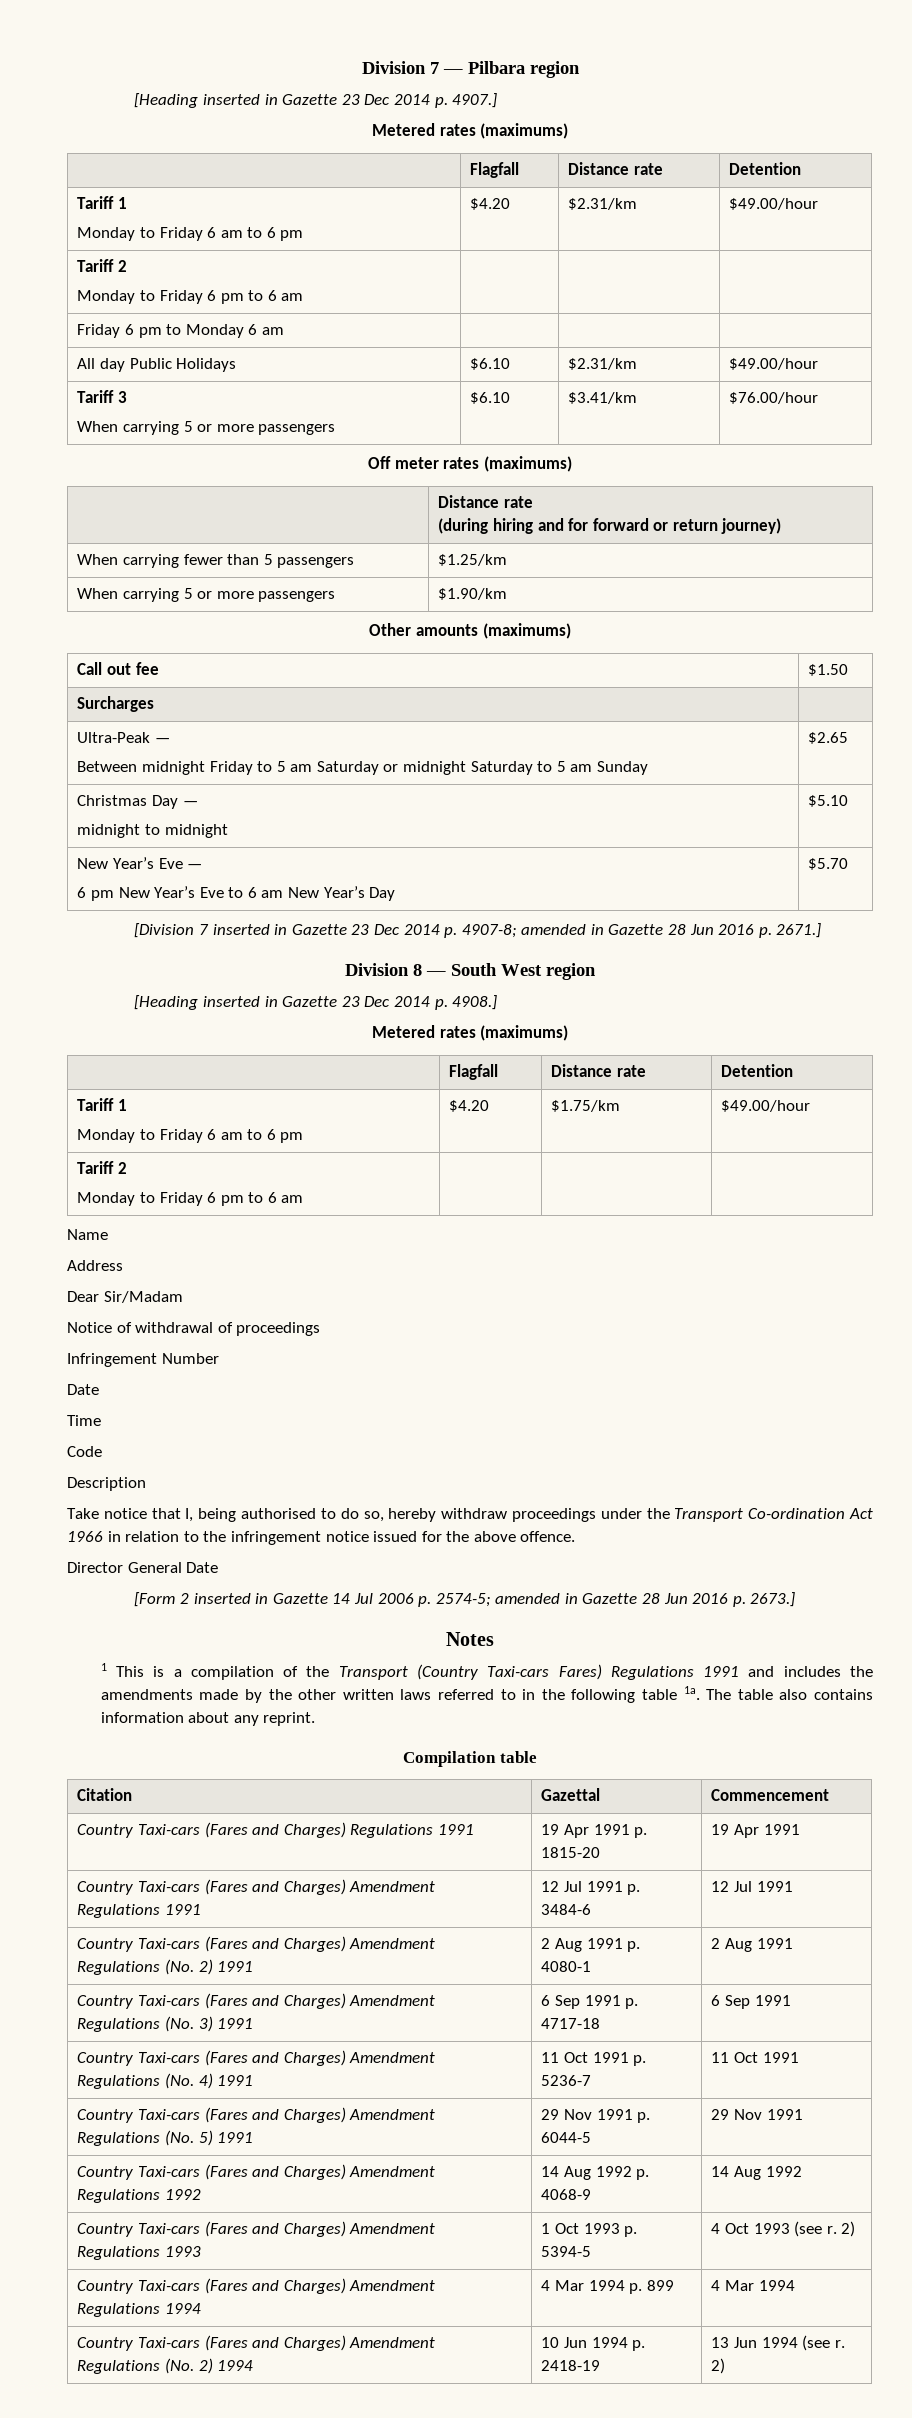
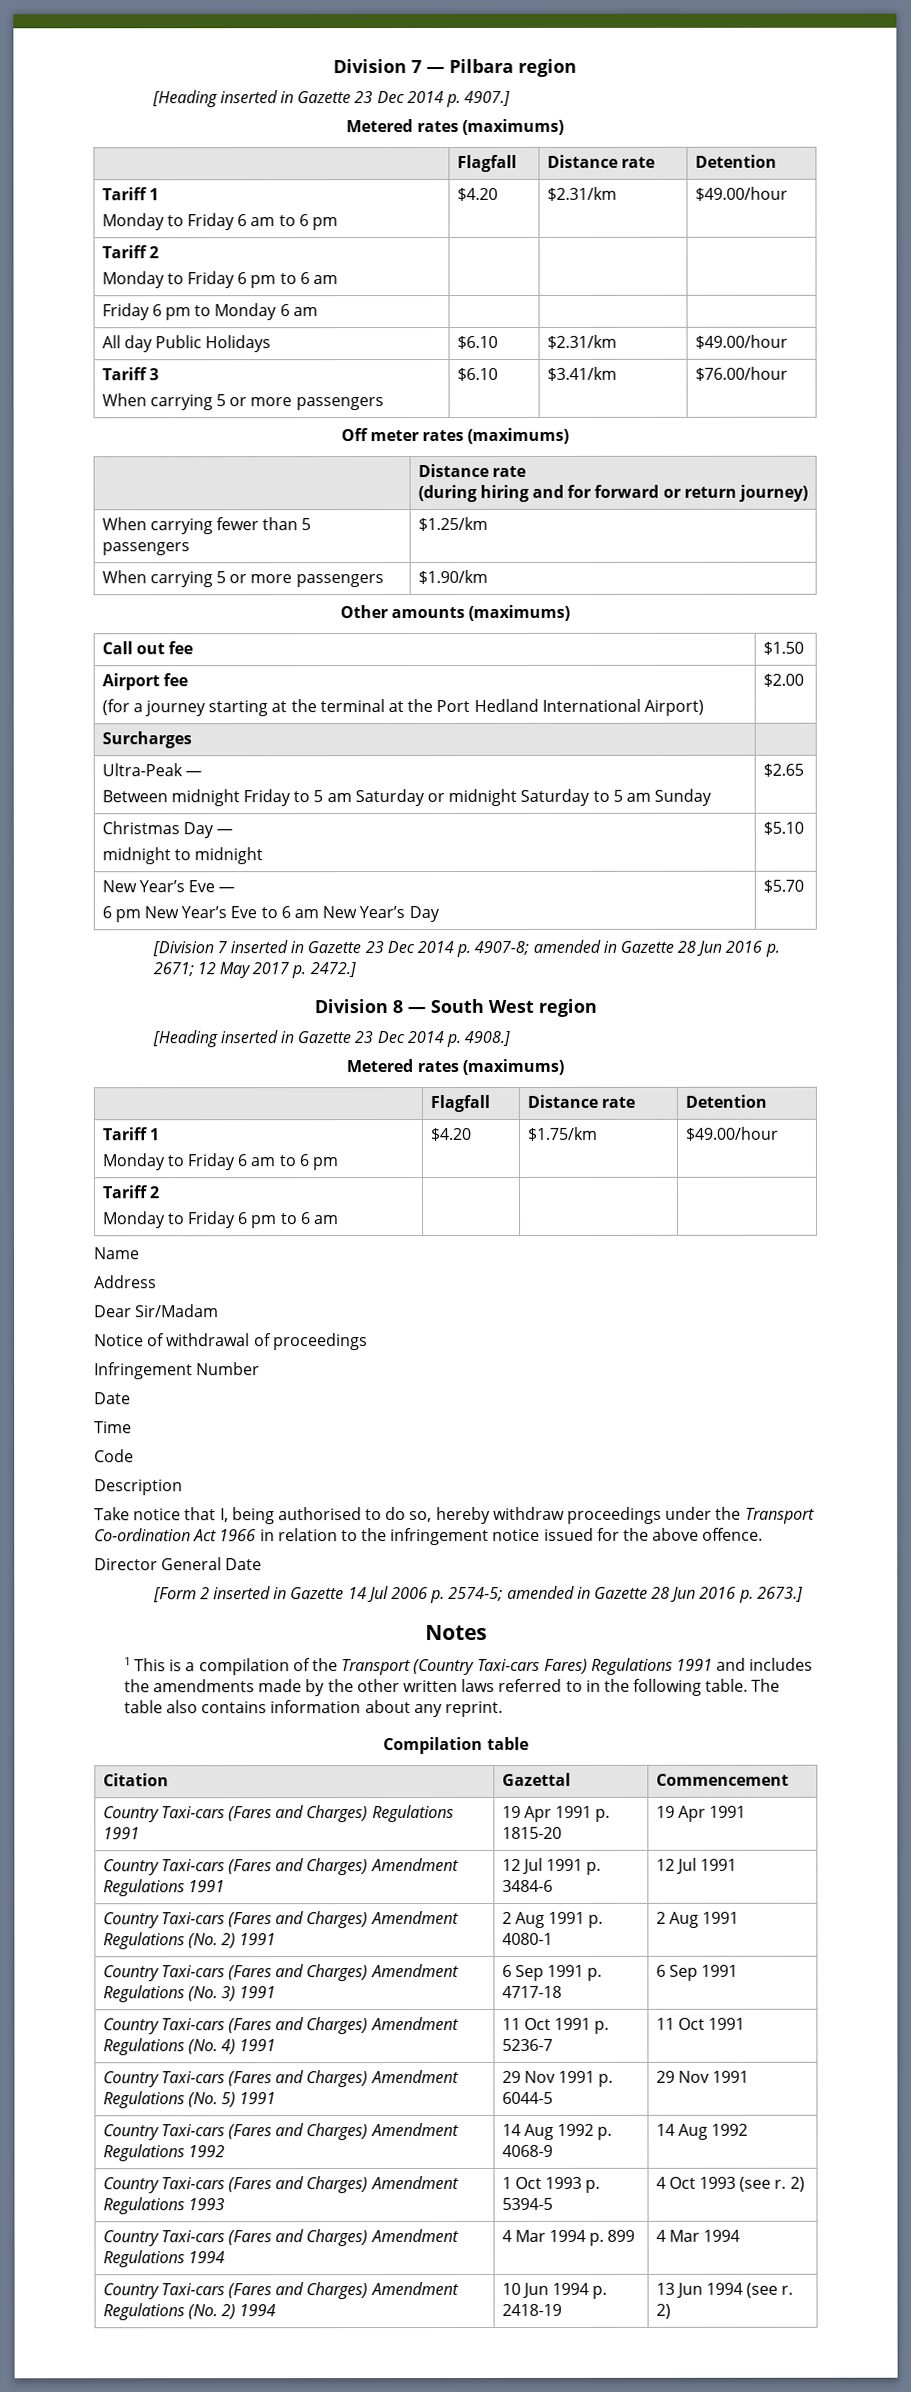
+ Airport fee
+ (for a journey starting at the terminal at the Port Hedland International Airport) | $2.00
- [Division 7 inserted in Gazette 23 Dec 2014 p. 4907-8; amended in Gazette 28 Jun 2016 p. 2671.]
+ [Division 7 inserted in Gazette 23 Dec 2014 p. 4907-8; amended in Gazette 28 Jun 2016 p. 2671; 12 May 2017 p. 2472.]
- 1 This is a compilation of the Transport (Country Taxi-cars Fares) Regulations 1991 and includes the amendments made by the other written laws referred to in the following table 1a.
+ 1 This is a compilation of the Transport (Country Taxi-cars Fares) Regulations 1991 and includes the amendments made by the other written laws referred to in the following table.

